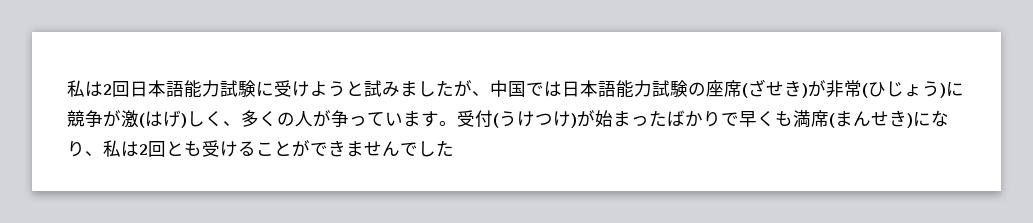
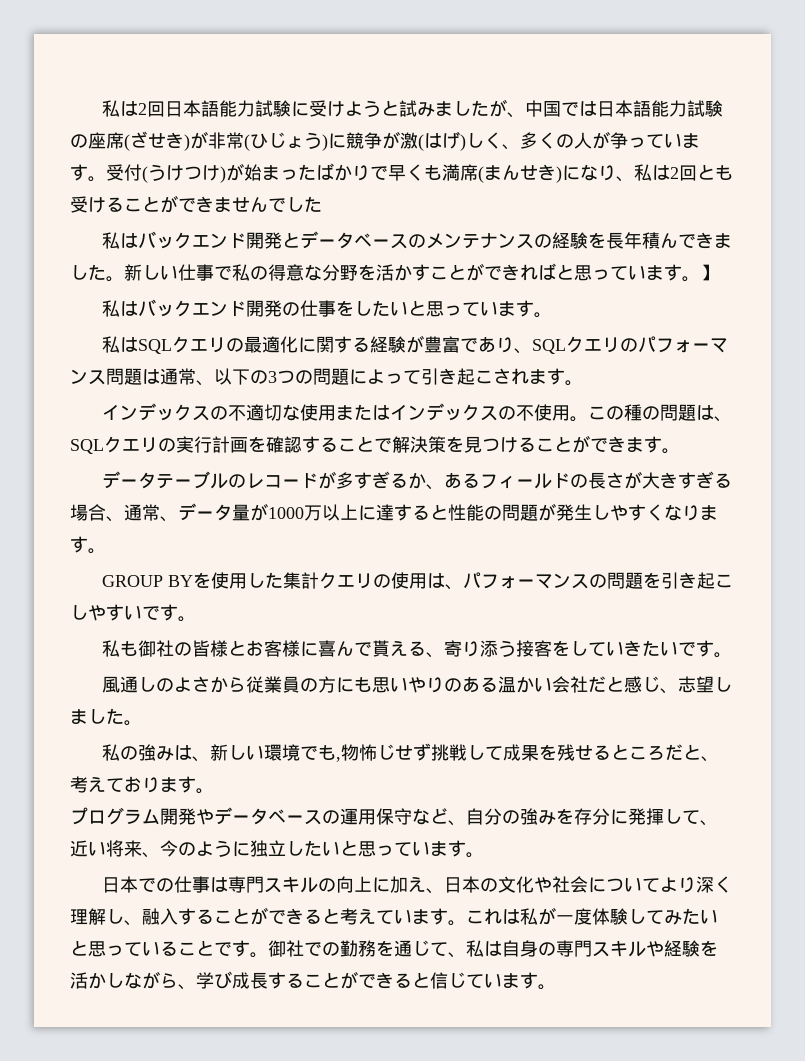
+ 私はバックエンド開発とデータベースのメンテナンスの経験を長年積んできました。新しい仕事で私の得意な分野を活かすことができればと思っています。】
+ 私はバックエンド開発の仕事をしたいと思っています。
+ 私はSQLクエリの最適化に関する経験が豊富であり、SQLクエリのパフォーマンス問題は通常、以下の3つの問題によって引き起こされます。
+ インデックスの不適切な使用またはインデックスの不使用。この種の問題は、SQLクエリの実行計画を確認することで解決策を見つけることができます。
+ データテーブルのレコードが多すぎるか、あるフィールドの長さが大きすぎる場合、通常、データ量が1000万以上に達すると性能の問題が発生しやすくなります。
+ GROUP BYを使用した集計クエリの使用は、パフォーマンスの問題を引き起こしやすいです。
+ 私も御社の皆様とお客様に喜んで貰える、寄り添う接客をしていきたいです。
+ 風通しのよさから従業員の方にも思いやりのある温かい会社だと感じ、志望しました。
+ 私の強みは、新しい環境でも,物怖じせず挑戦して成果を残せるところだと、考えております。
+ プログラム開発やデータベースの運用保守など、自分の強みを存分に発揮して、近い将来、今のように独立したいと思っています。
+ 日本での仕事は専門スキルの向上に加え、日本の文化や社会についてより深く理解し、融入することができると考えています。これは私が一度体験してみたいと思っていることです。御社での勤務を通じて、私は自身の専門スキルや経験を活かしながら、学び成長することができると信じています。

